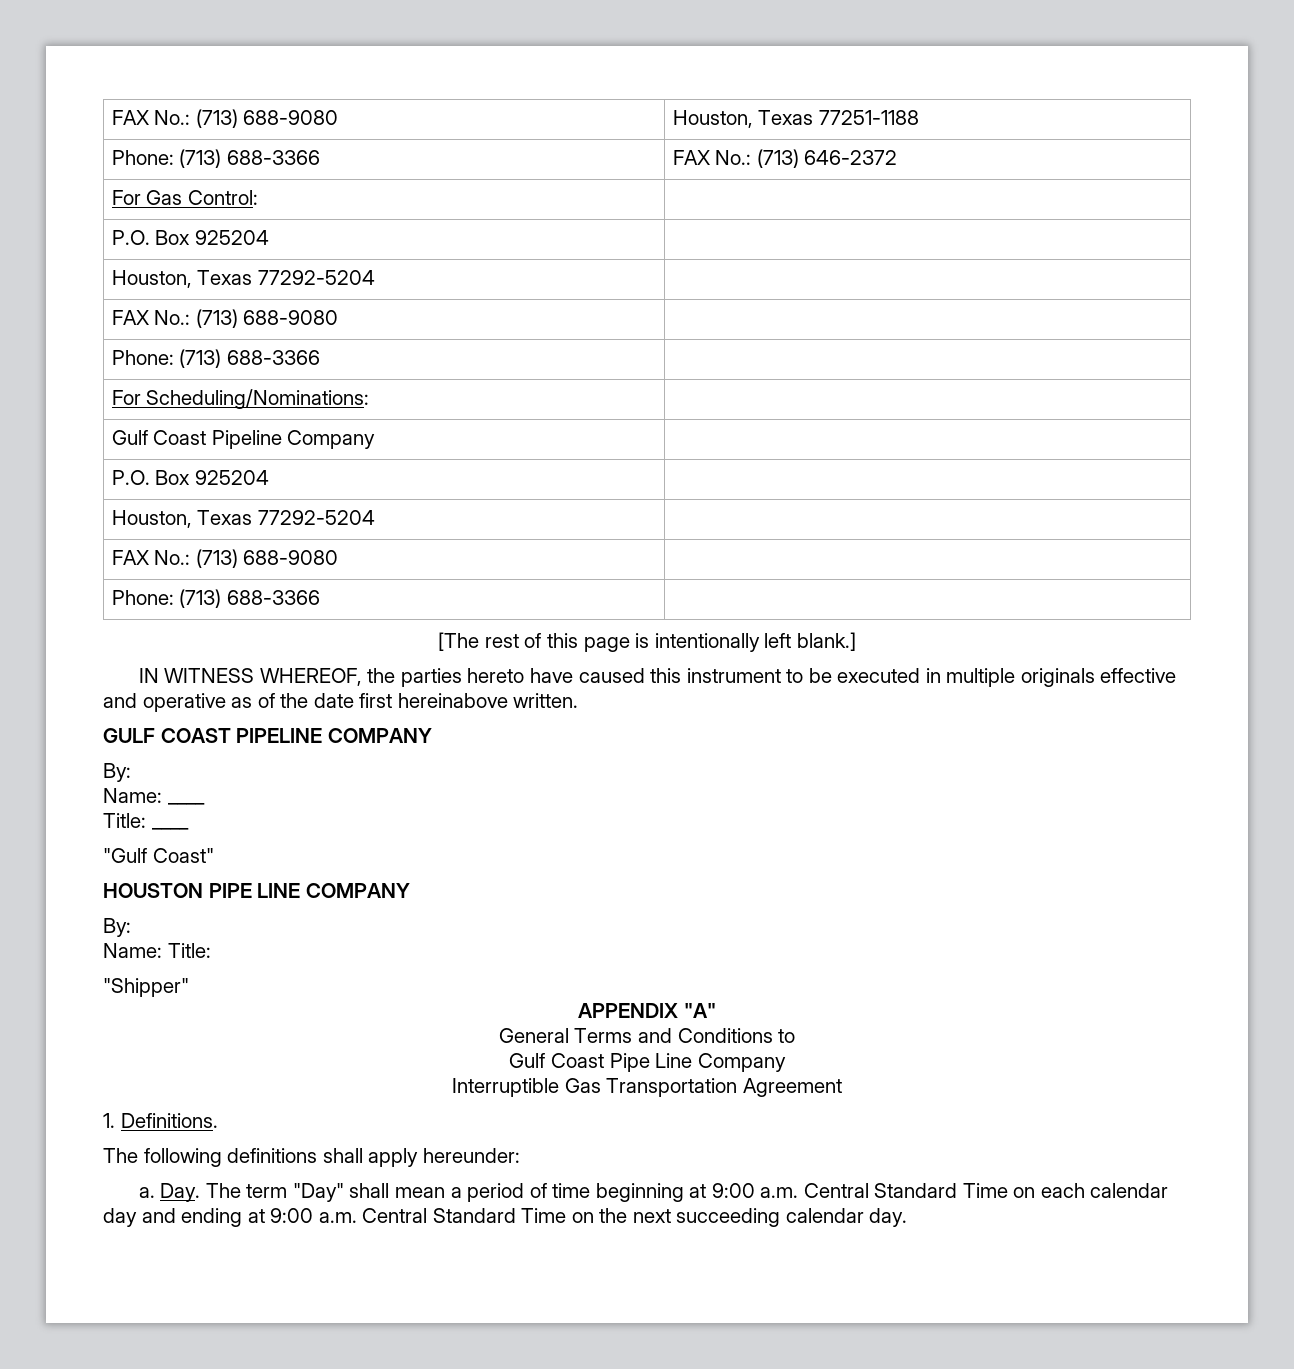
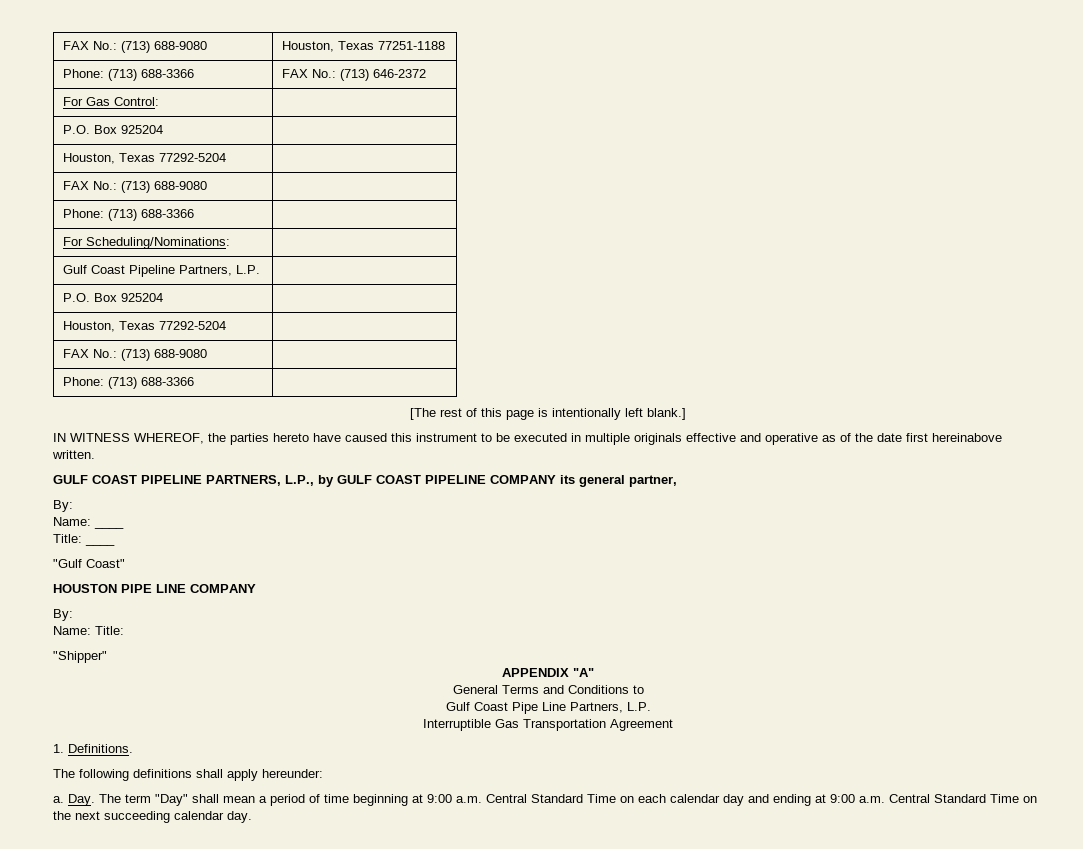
- Gulf Coast Pipeline Company |
+ Gulf Coast Pipeline Partners, L.P. |
- GULF COAST PIPELINE COMPANY
+ GULF COAST PIPELINE PARTNERS, L.P., by GULF COAST PIPELINE COMPANY its general partner,
- Gulf Coast Pipe Line Company
+ Gulf Coast Pipe Line Partners, L.P.

